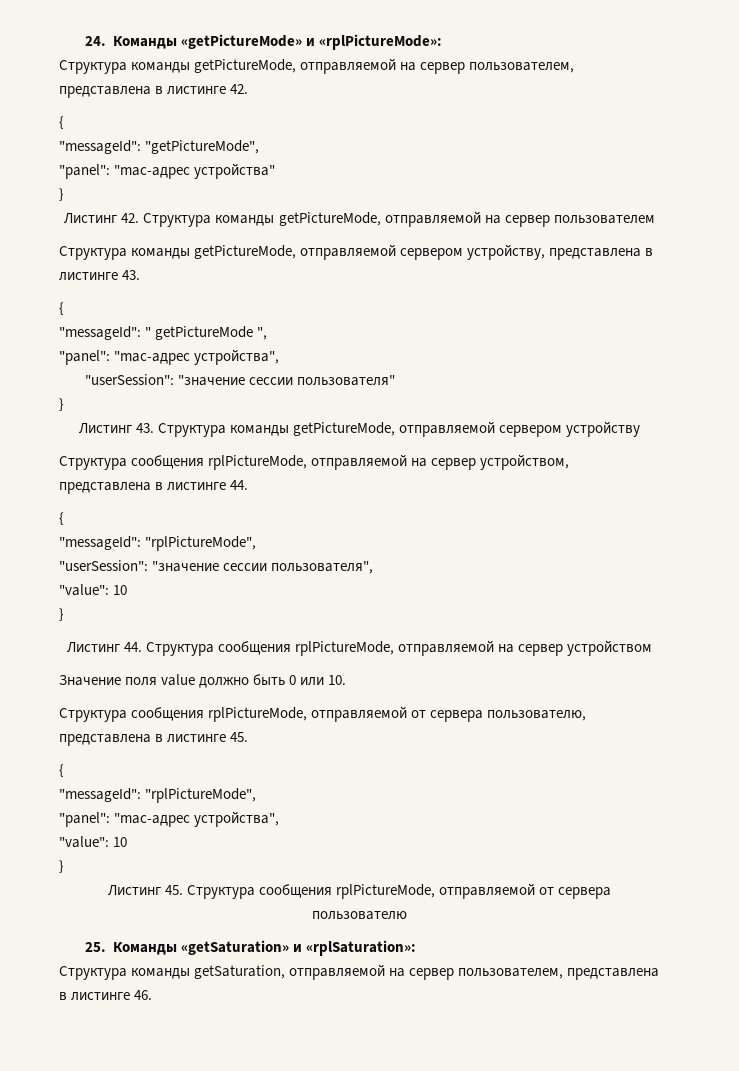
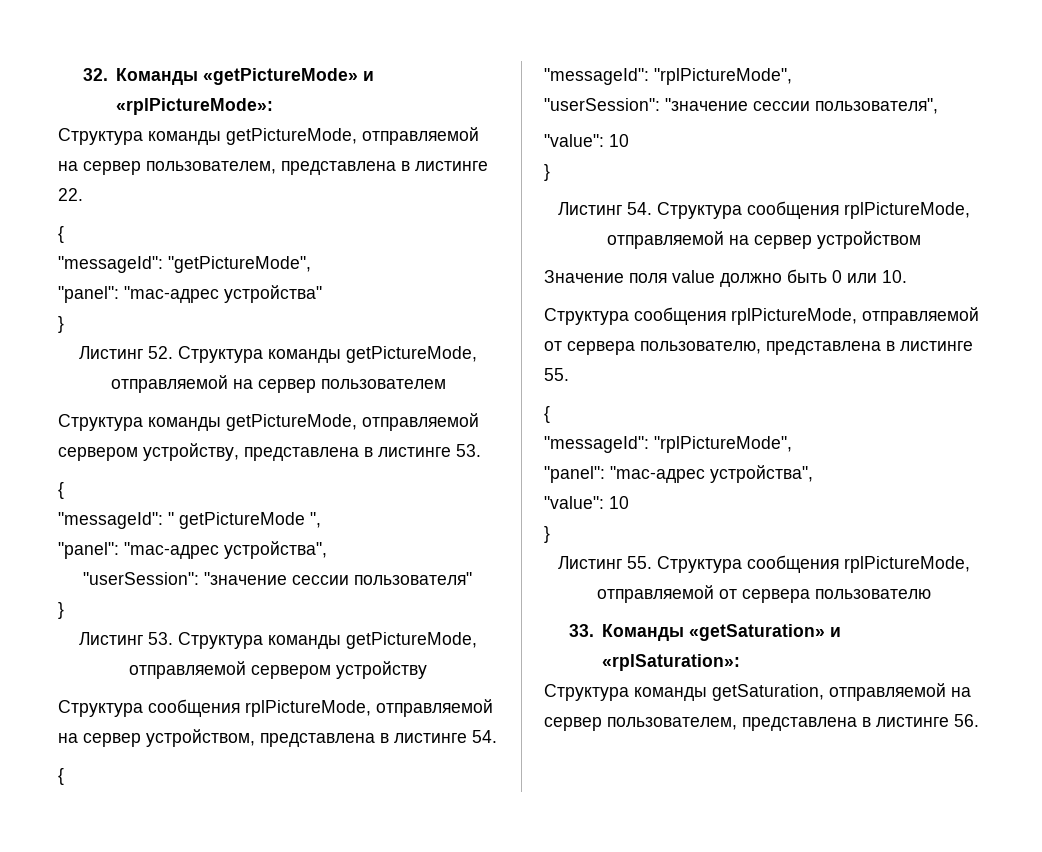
- 24. Команды «getPictureMode» и «rplPictureMode»:
+ 32. Команды «getPictureMode» и «rplPictureMode»:
- Структура команды getPictureMode, отправляемой на сервер пользователем, представлена в листинге 42.
+ Структура команды getPictureMode, отправляемой на сервер пользователем, представлена в листинге 22.
- Листинг 42. Структура команды getPictureMode, отправляемой на сервер пользователем
+ Листинг 52. Структура команды getPictureMode, отправляемой на сервер пользователем
- Структура команды getPictureMode, отправляемой сервером устройству, представлена в листинге 43.
+ Структура команды getPictureMode, отправляемой сервером устройству, представлена в листинге 53.
- Листинг 43. Структура команды getPictureMode, отправляемой сервером устройству
+ Листинг 53. Структура команды getPictureMode, отправляемой сервером устройству
- Структура сообщения rplPictureMode, отправляемой на сервер устройством, представлена в листинге 44.
+ Структура сообщения rplPictureMode, отправляемой на сервер устройством, представлена в листинге 54.
- Листинг 44. Структура сообщения rplPictureMode, отправляемой на сервер устройством
+ Листинг 54. Структура сообщения rplPictureMode, отправляемой на сервер устройством
- Структура сообщения rplPictureMode, отправляемой от сервера пользователю, представлена в листинге 45.
+ Структура сообщения rplPictureMode, отправляемой от сервера пользователю, представлена в листинге 55.
- Листинг 45. Структура сообщения rplPictureMode, отправляемой от сервера пользователю
+ Листинг 55. Структура сообщения rplPictureMode, отправляемой от сервера пользователю
- 25. Команды «getSaturation» и «rplSaturation»:
+ 33. Команды «getSaturation» и «rplSaturation»:
- Структура команды getSaturation, отправляемой на сервер пользователем, представлена в листинге 46.
+ Структура команды getSaturation, отправляемой на сервер пользователем, представлена в листинге 56.

